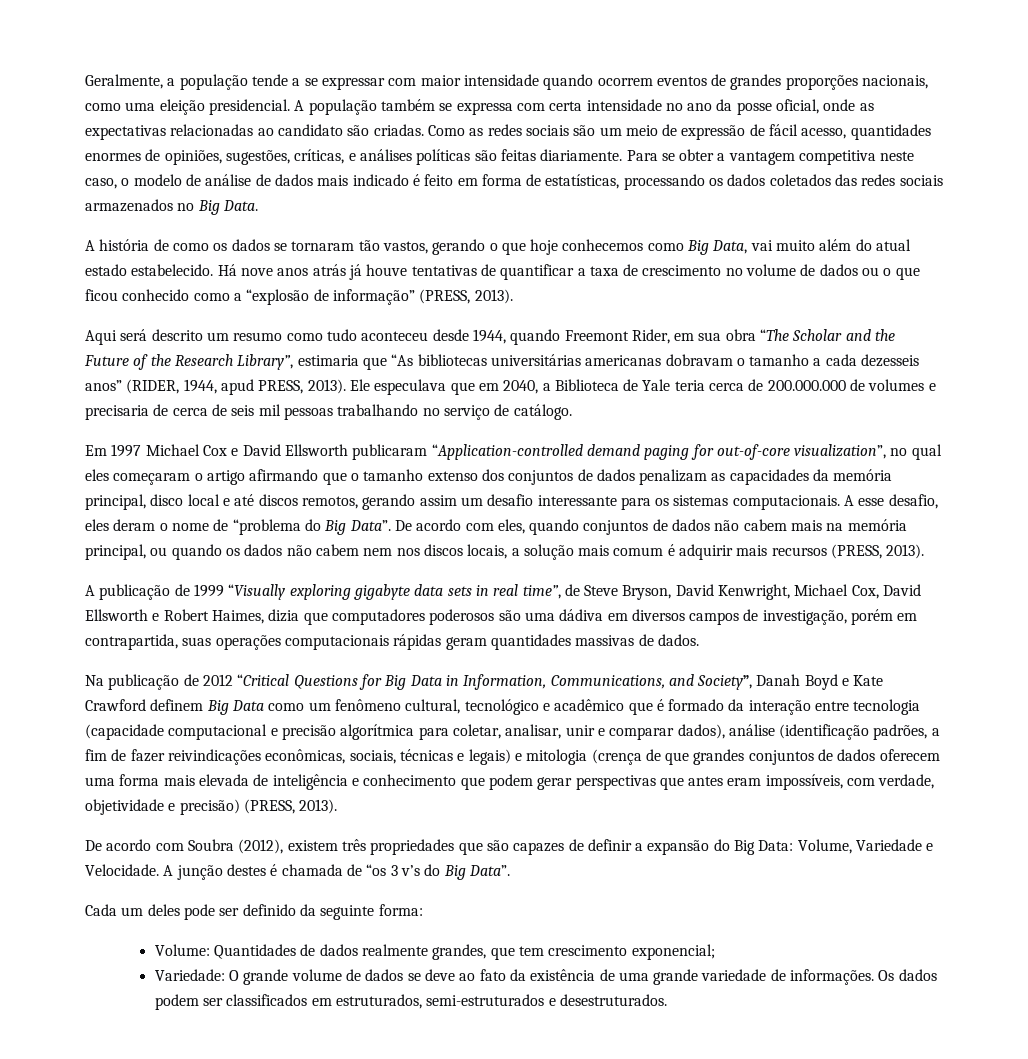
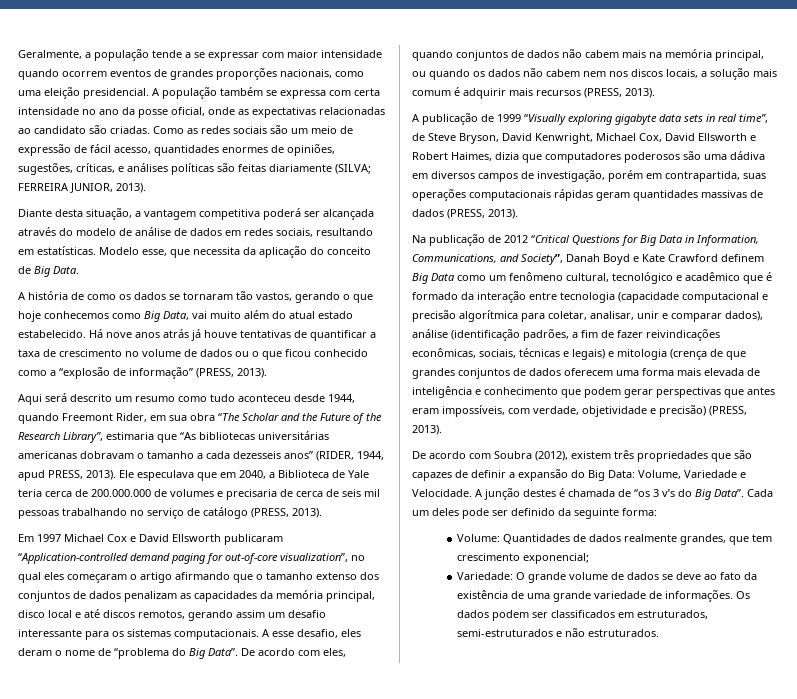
- Como as redes sociais são um meio de expressão de fácil acesso, quantidades enormes de opiniões, sugestões, críticas, e análises políticas são feitas diariamente. Para se obter a vantagem competitiva neste caso, o modelo de análise de dados mais indicado é feito em forma de estatísticas, processando os dados coletados das redes sociais armazenados no Big Data.
+ Como as redes sociais são um meio de expressão de fácil acesso, quantidades enormes de opiniões, sugestões, críticas, e análises políticas são feitas diariamente (SILVA; FERREIRA JUNIOR, 2013).
+ Diante desta situação, a vantagem competitiva poderá ser alcançada através do modelo de análise de dados em redes sociais, resultando em estatísticas. Modelo esse, que necessita da aplicação do conceito de Big Data.
- Ele especulava que em 2040, a Biblioteca de Yale teria cerca de 200.000.000 de volumes e precisaria de cerca de seis mil pessoas trabalhando no serviço de catálogo.
+ Ele especulava que em 2040, a Biblioteca de Yale teria cerca de 200.000.000 de volumes e precisaria de cerca de seis mil pessoas trabalhando no serviço de catálogo (PRESS, 2013).
- A publicação de 1999 “Visually exploring gigabyte data sets in real time”, de Steve Bryson, David Kenwright, Michael Cox, David Ellsworth e Robert Haimes, dizia que computadores poderosos são uma dádiva em diversos campos de investigação, porém em contrapartida, suas operações computacionais rápidas geram quantidades massivas de dados.
+ A publicação de 1999 “Visually exploring gigabyte data sets in real time”, de Steve Bryson, David Kenwright, Michael Cox, David Ellsworth e Robert Haimes, dizia que computadores poderosos são uma dádiva em diversos campos de investigação, porém em contrapartida, suas operações computacionais rápidas geram quantidades massivas de dados (PRESS, 2013).
- A junção destes é chamada de “os 3 v’s do Big Data”.
- Cada um deles pode ser definido da seguinte forma:
+ A junção destes é chamada de “os 3 v’s do Big Data”. Cada um deles pode ser definido da seguinte forma:
- Os dados podem ser classificados em estruturados, semi-estruturados e desestruturados.
+ Os dados podem ser classificados em estruturados, semi-estruturados e não estruturados.

